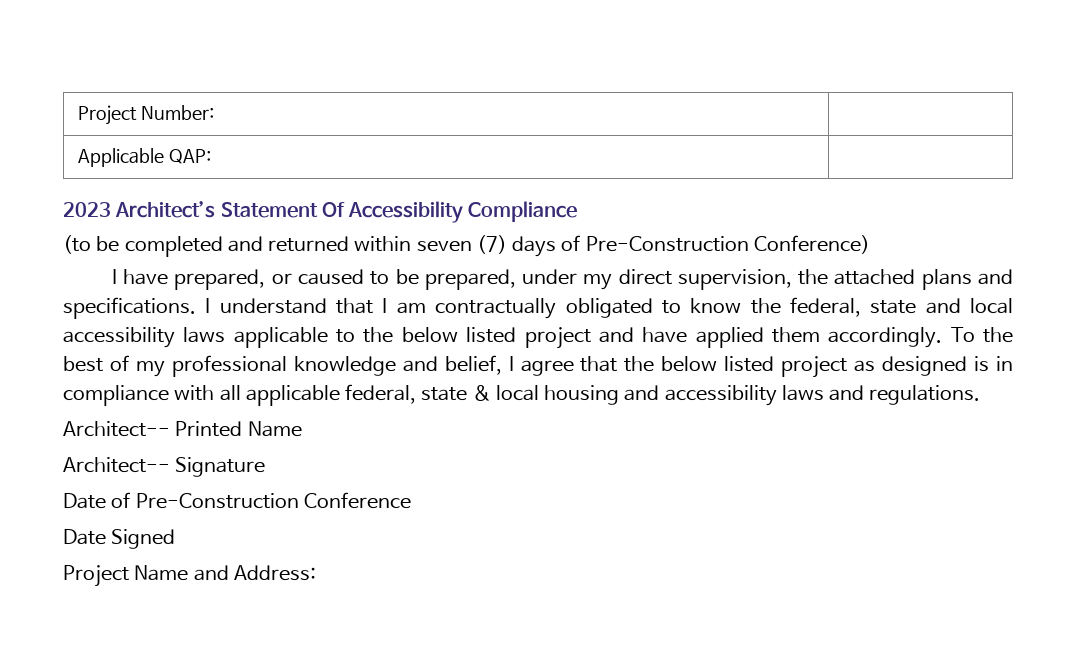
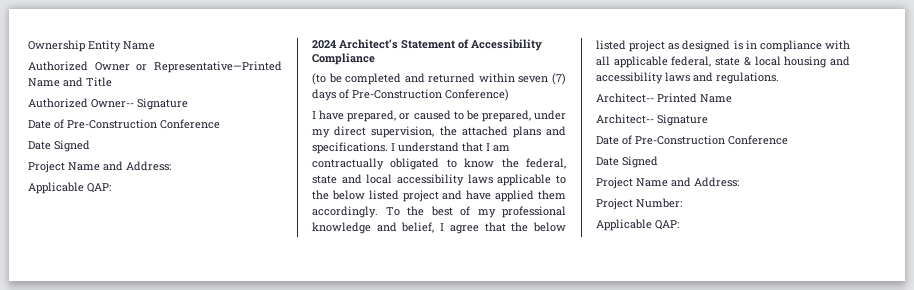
- Project Number: |
- Applicable QAP: |
- 2023 Architect’s Statement Of Accessibility Compliance
+ Ownership Entity Name
+ Authorized Owner or Representative—Printed Name and Title
+ Authorized Owner-- Signature
+ Date of Pre-Construction Conference
+ Date Signed
+ Project Name and Address:
+ Applicable QAP:
+ 2024 Architect’s Statement of Accessibility Compliance
+ Project Number:
+ Applicable QAP:

